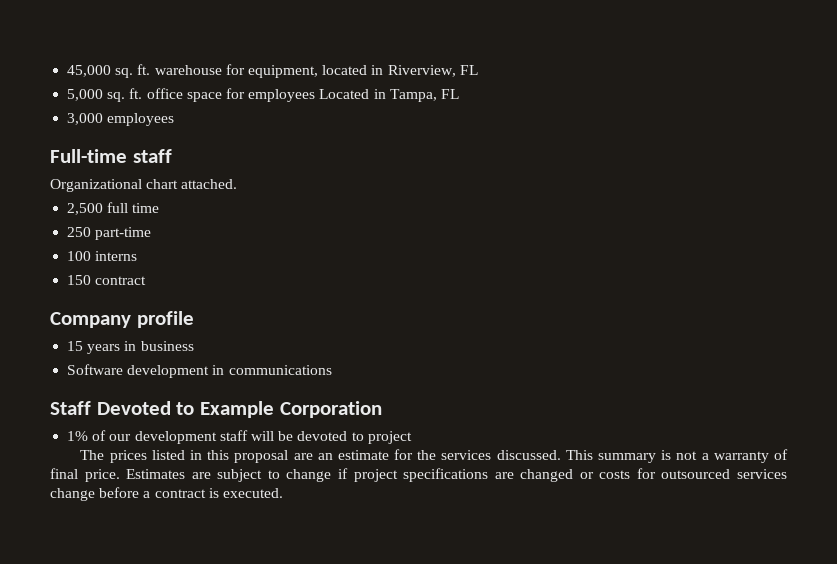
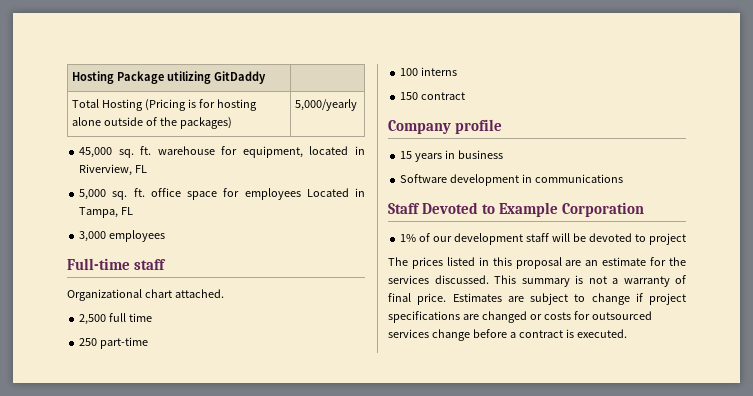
+ Hosting Package utilizing GitDaddy |
+ Total Hosting (Pricing is for hosting alone outside of the packages) | 5,000/yearly

